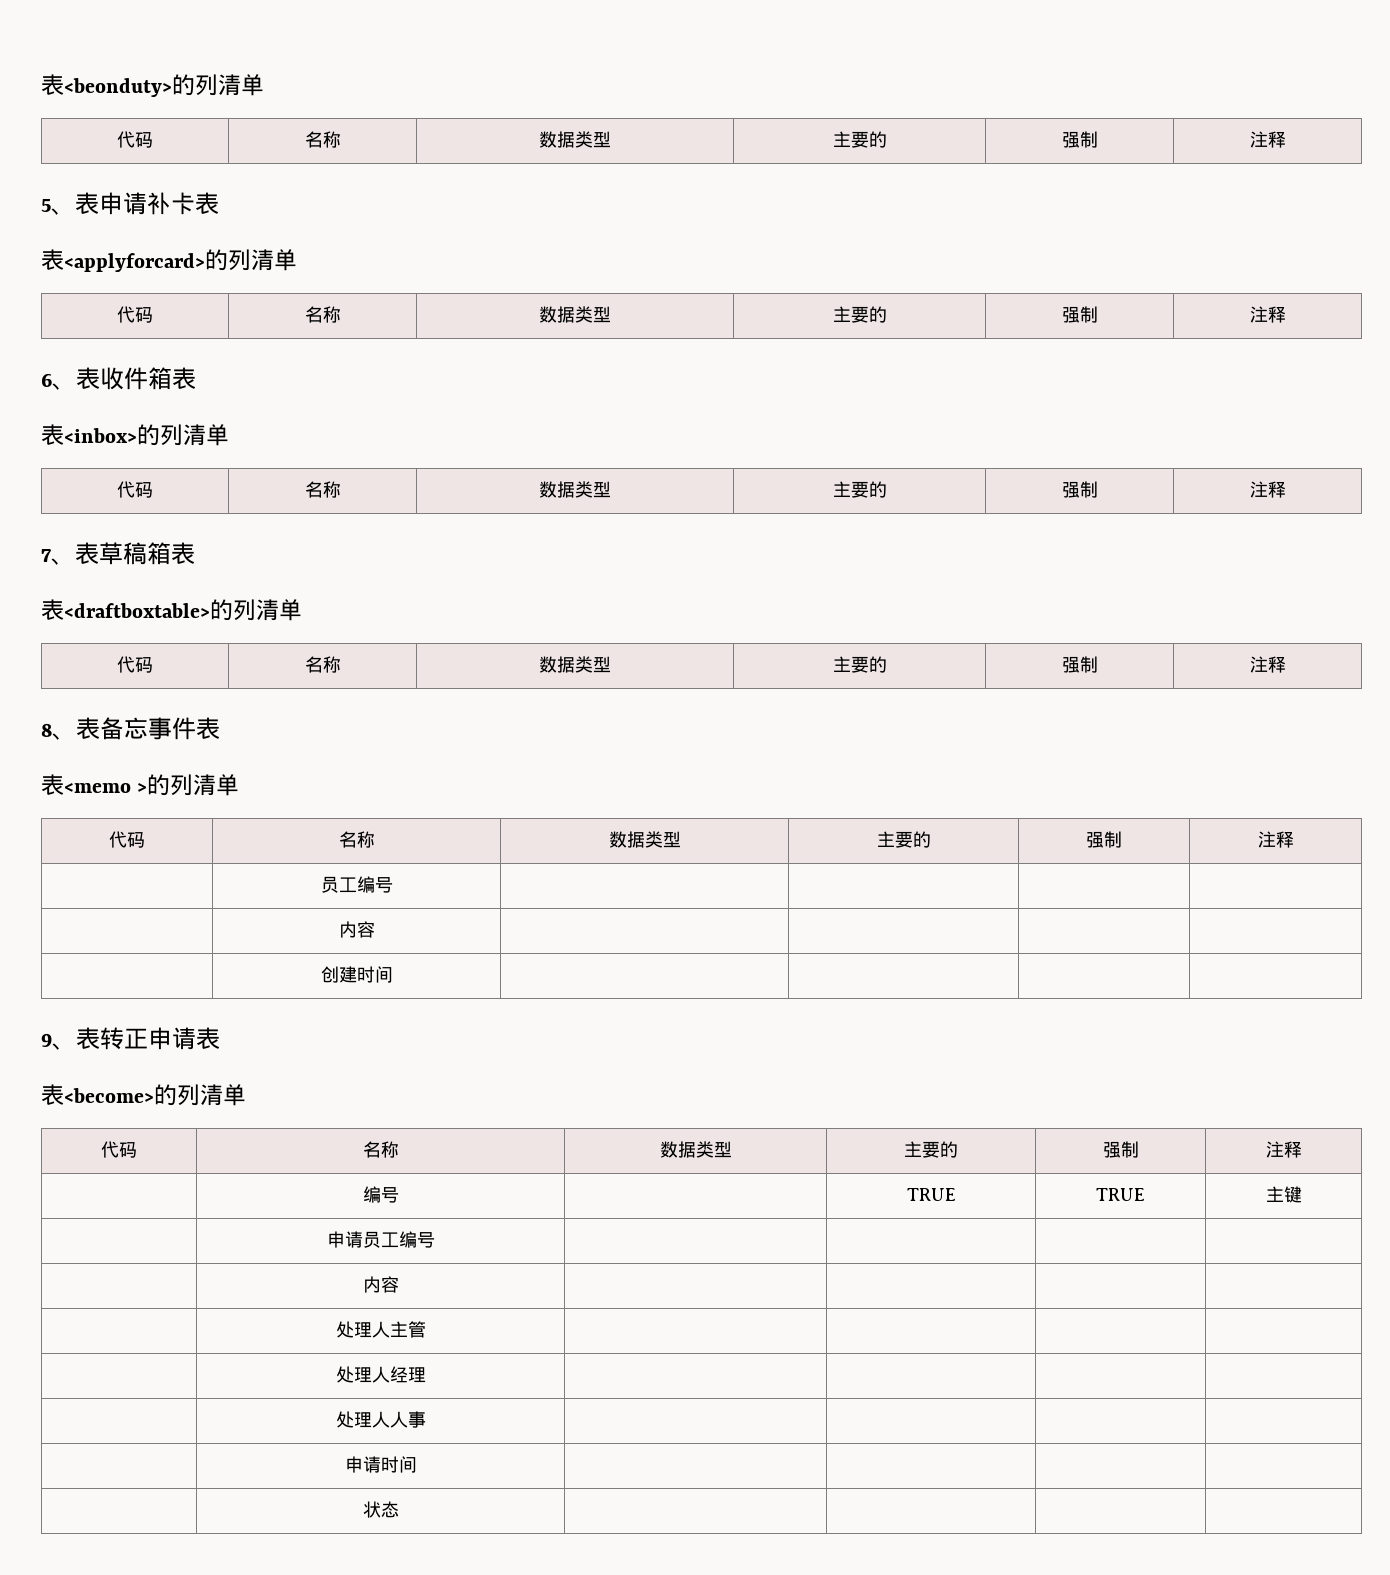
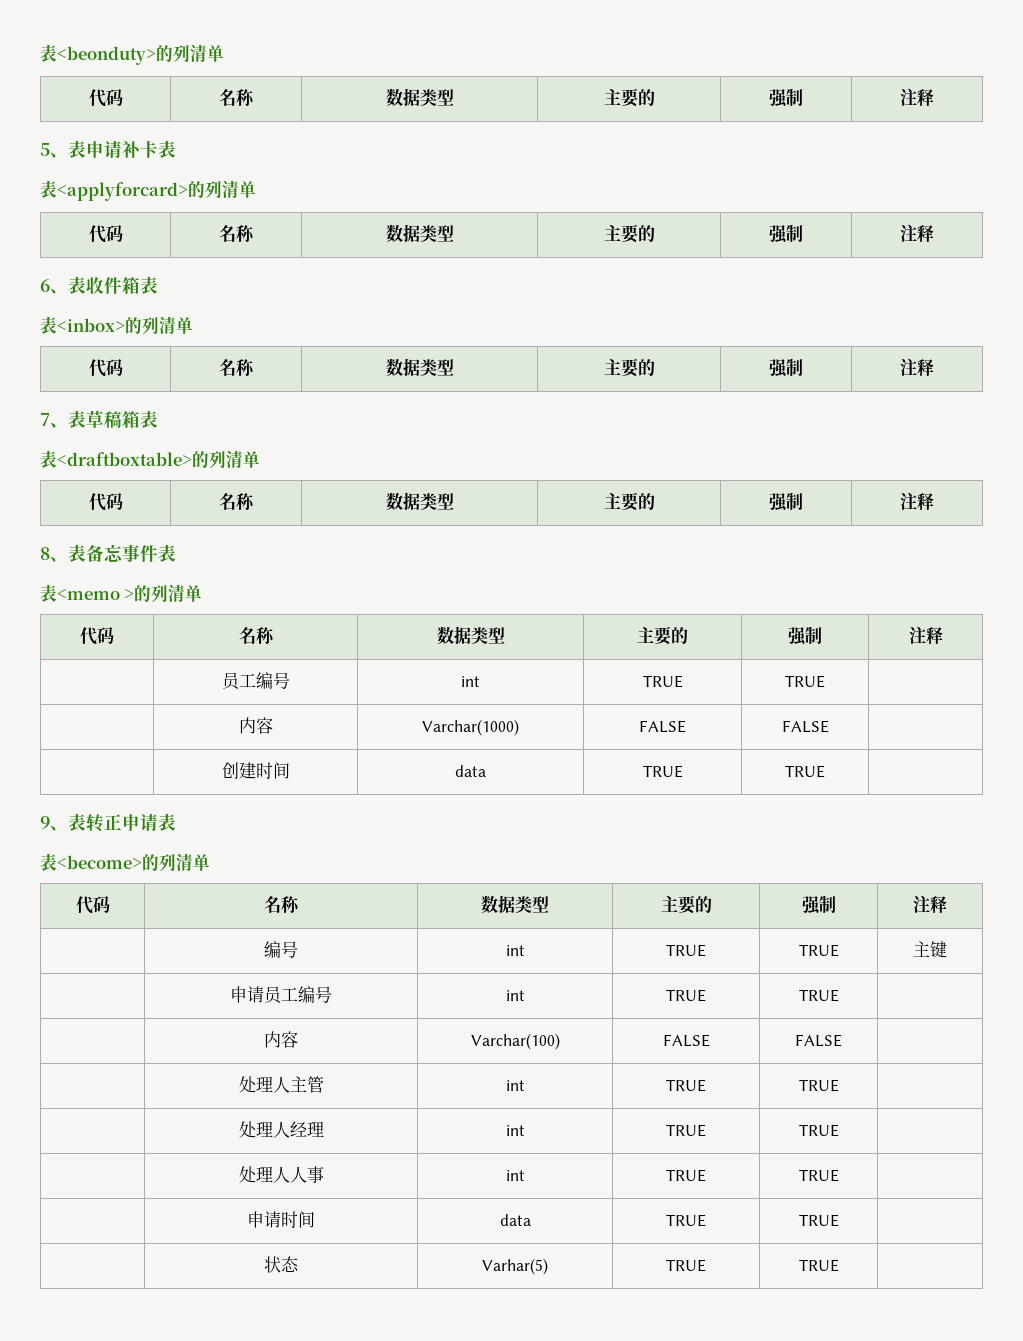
- | 员工编号 | | | |
- | 内容 | | | |
+ | 员工编号 | int | TRUE | TRUE |
+ | 内容 | Varchar(1000) | FALSE | FALSE |
- | 创建时间 | | | |
+ | 创建时间 | data | TRUE | TRUE |
- | 编号 | | TRUE | TRUE | 主键
+ | 编号 | int | TRUE | TRUE | 主键
- | 申请员工编号 | | | |
- | 内容 | | | |
+ | 申请员工编号 | int | TRUE | TRUE |
+ | 内容 | Varchar(100) | FALSE | FALSE |
- | 处理人主管 | | | |
+ | 处理人主管 | int | TRUE | TRUE |
- | 处理人经理 | | | |
+ | 处理人经理 | int | TRUE | TRUE |
- | 处理人人事 | | | |
+ | 处理人人事 | int | TRUE | TRUE |
- | 申请时间 | | | |
- | 状态 | | | |
+ | 申请时间 | data | TRUE | TRUE |
+ | 状态 | Varhar(5) | TRUE | TRUE |

